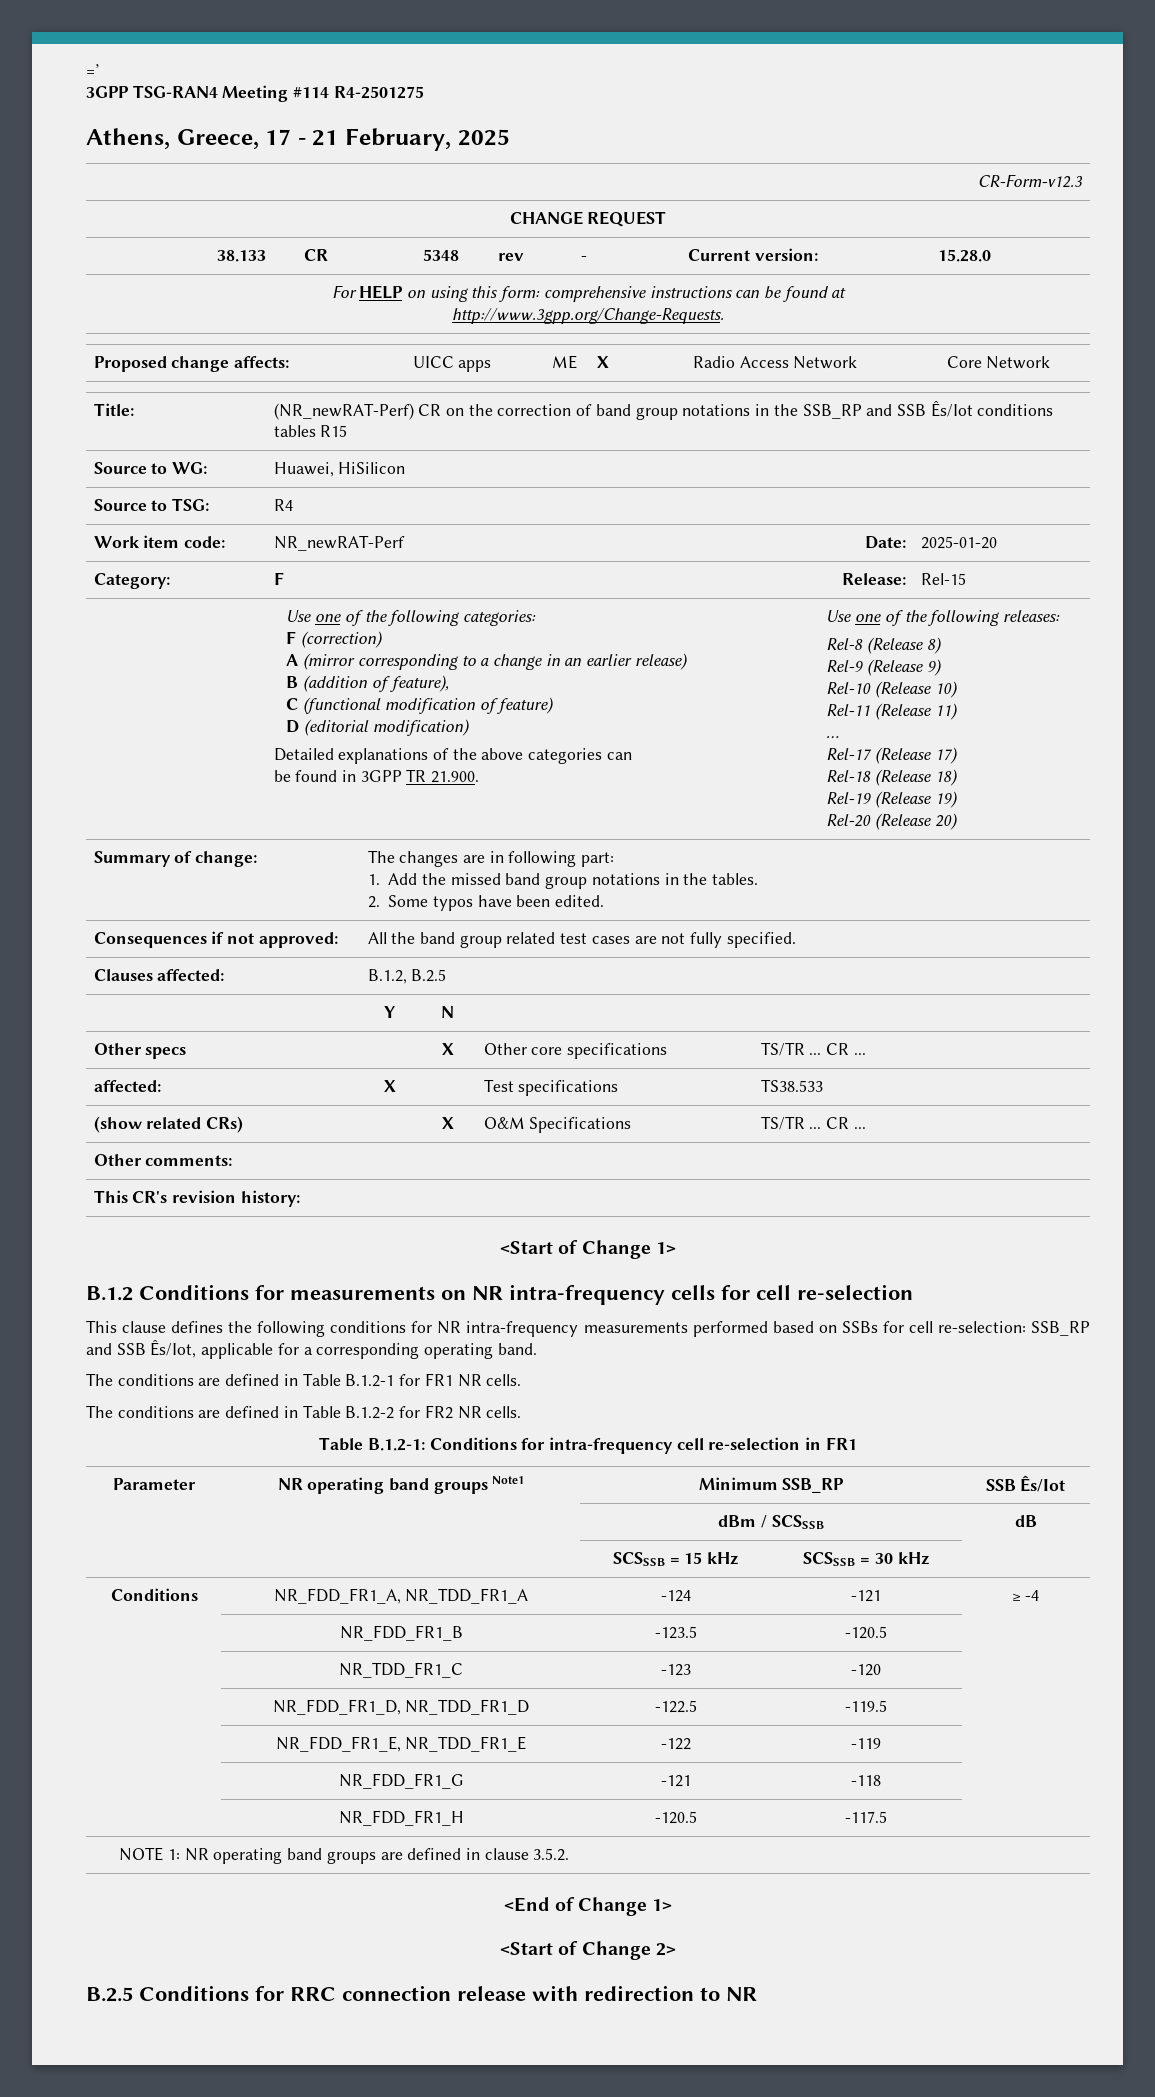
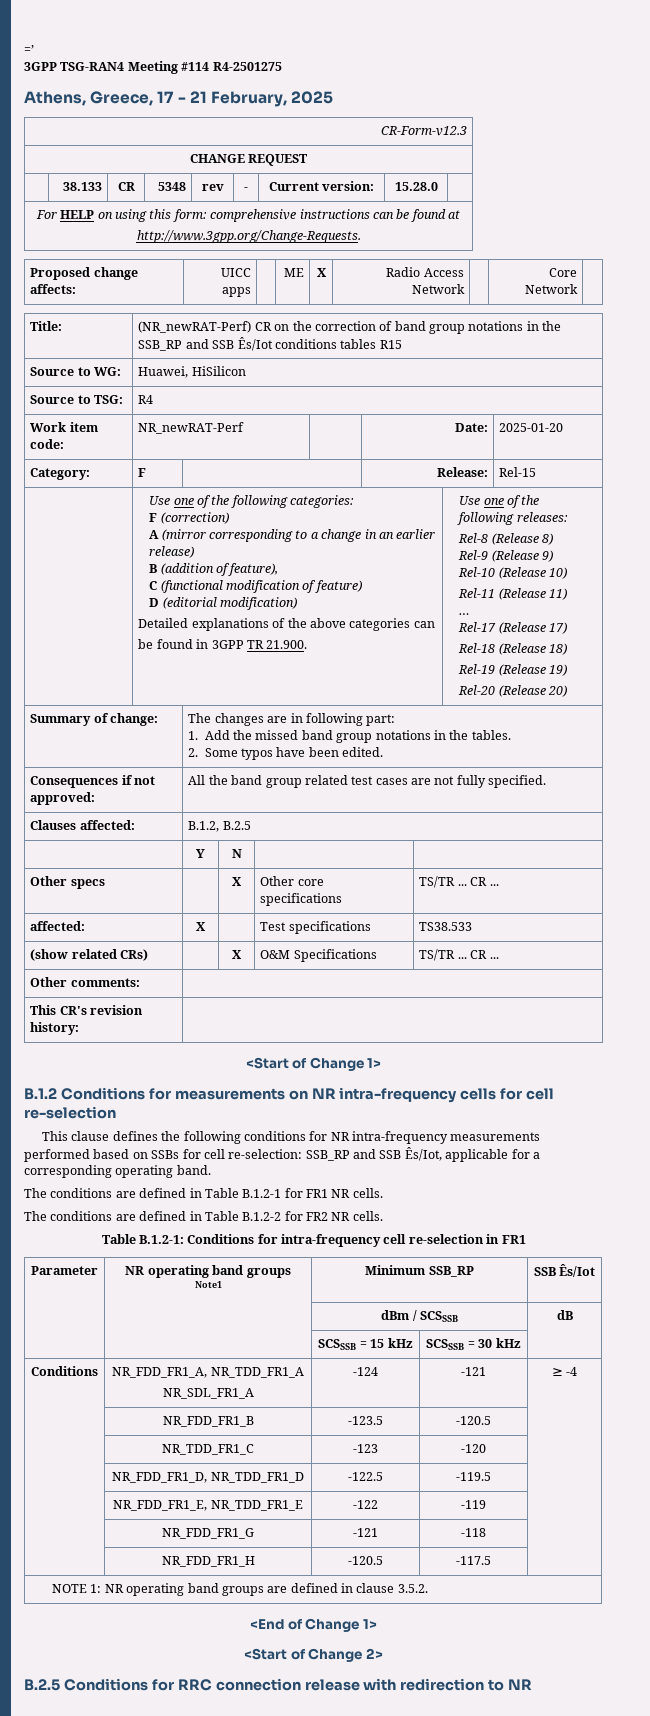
- Conditions | NR_FDD_FR1_A, NR_TDD_FR1_A | -124 | -121 | ≥ -4
+ Conditions | NR_FDD_FR1_A, NR_TDD_FR1_A
+ NR_SDL_FR1_A | -124 | -121 | ≥ -4

